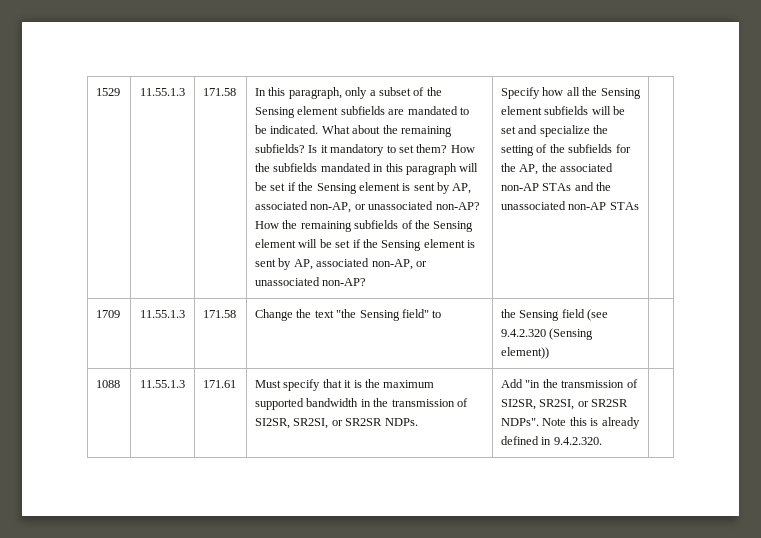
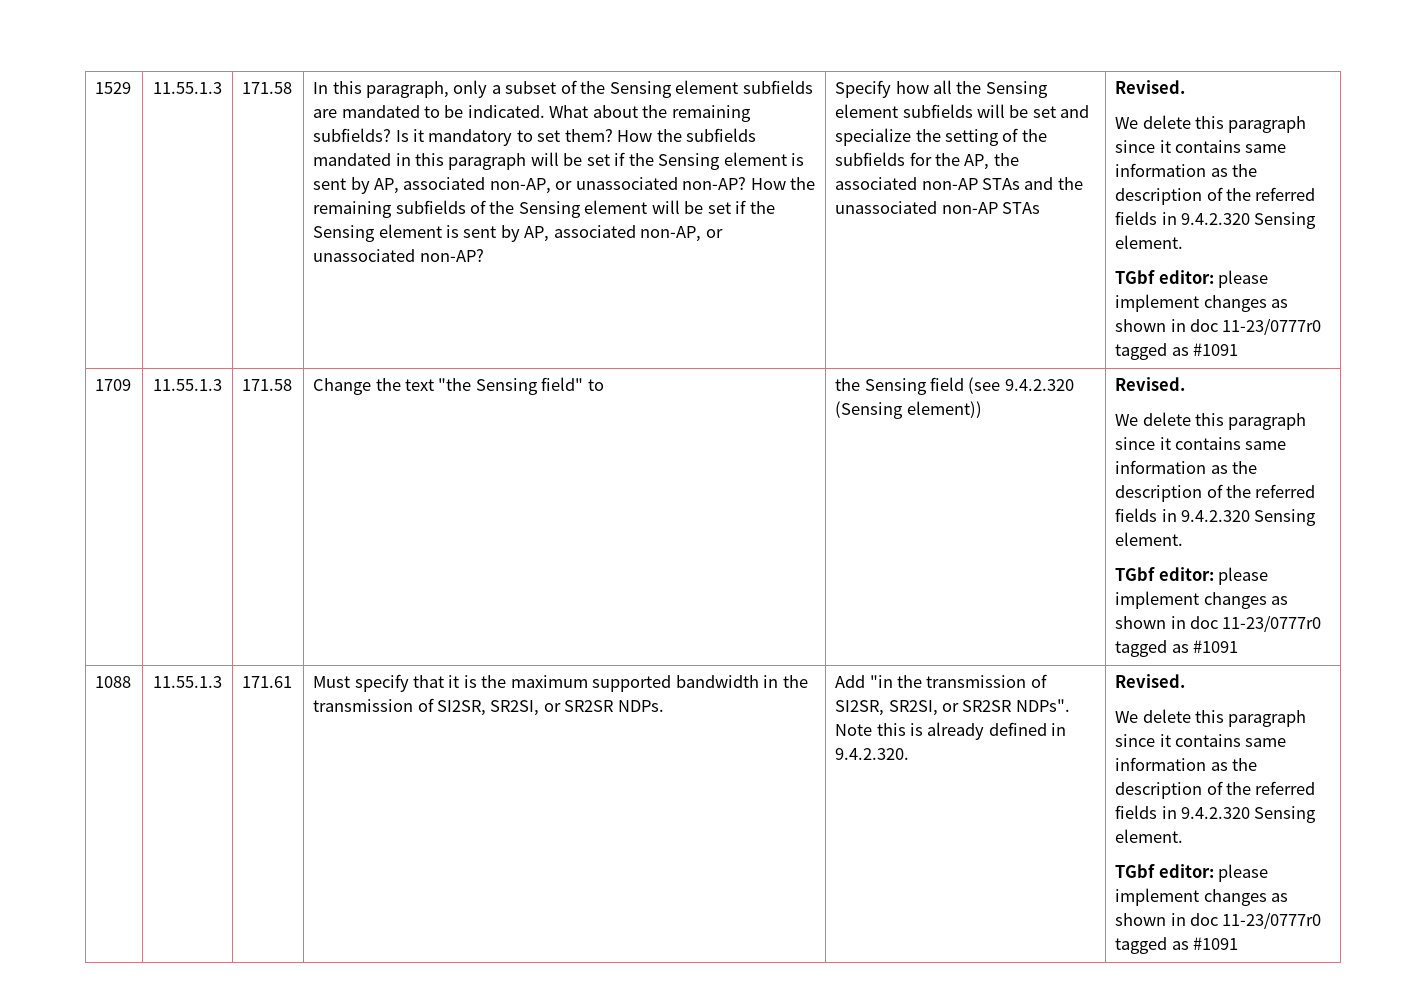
- Specify how all the Sensing element subfields will be set and specialize the setting of the subfields for the AP, the associated non-AP STAs and the unassociated non-AP STAs
+ Specify how all the Sensing element subfields will be set and specialize the setting of the subfields for the AP, the associated non-AP STAs and the unassociated non-AP STAs | Revised.
+ We delete this paragraph since it contains same information as the description of the referred fields in 9.4.2.320 Sensing element.
+ TGbf editor: please implement changes as shown in doc 11-23/0777r0 tagged as #1091
- the Sensing field (see 9.4.2.320 (Sensing element))
+ the Sensing field (see 9.4.2.320 (Sensing element)) | Revised.
+ We delete this paragraph since it contains same information as the description of the referred fields in 9.4.2.320 Sensing element.
+ TGbf editor: please implement changes as shown in doc 11-23/0777r0 tagged as #1091
- Note this is already defined in 9.4.2.320.
+ Note this is already defined in 9.4.2.320. | Revised.
+ We delete this paragraph since it contains same information as the description of the referred fields in 9.4.2.320 Sensing element.
+ TGbf editor: please implement changes as shown in doc 11-23/0777r0 tagged as #1091

